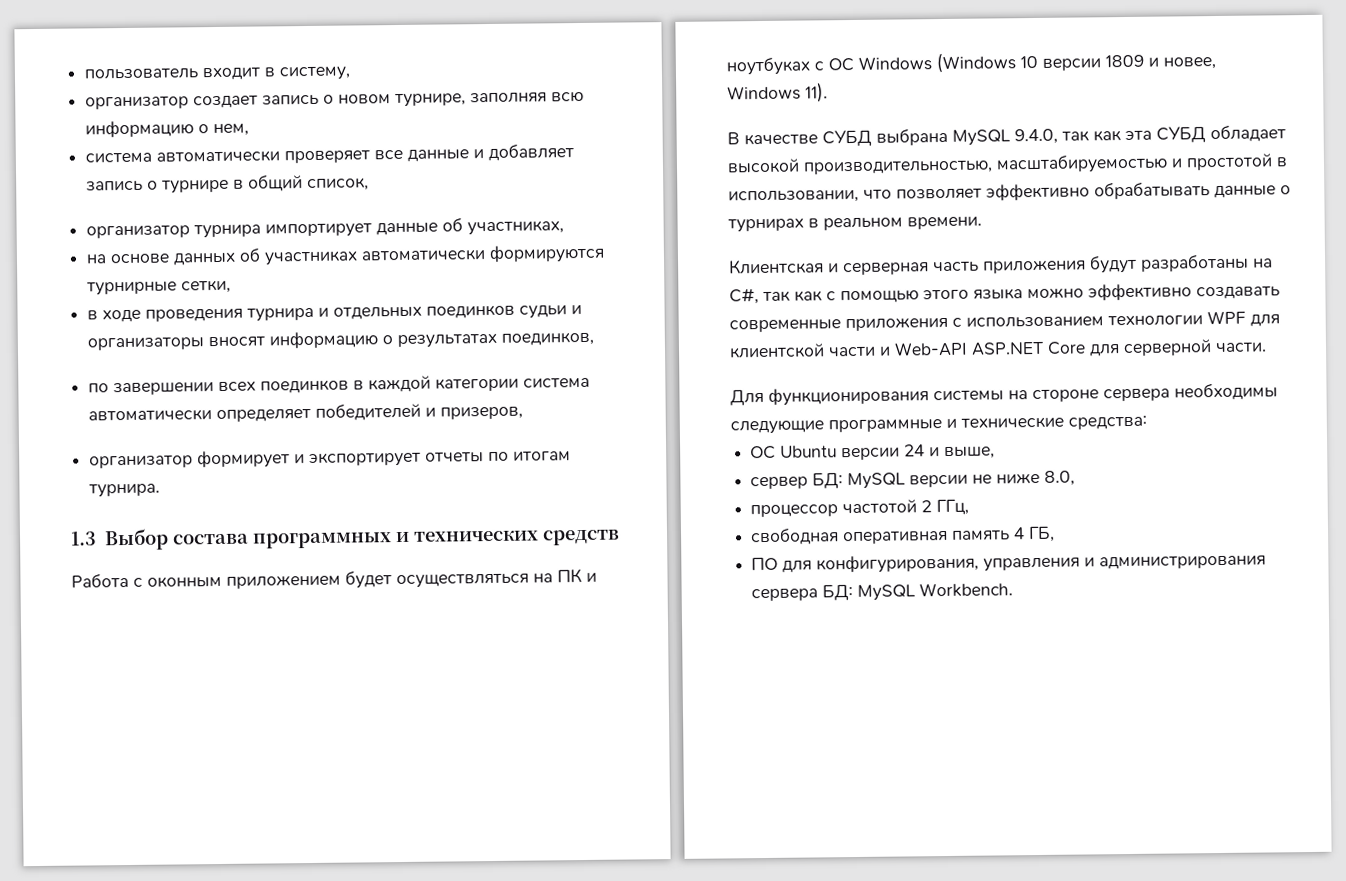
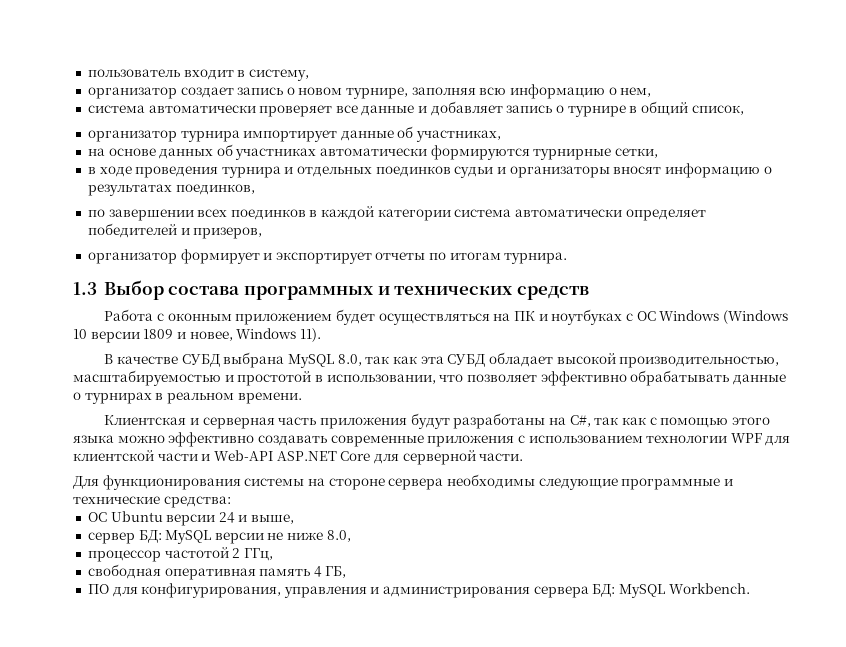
- В качестве СУБД выбрана MySQL 9.4.0, так как эта СУБД обладает высокой производительностью, масштабируемостью и простотой в использовании, что позволяет эффективно обрабатывать данные о турнирах в реальном времени.
+ В качестве СУБД выбрана MySQL 8.0, так как эта СУБД обладает высокой производительностью, масштабируемостью и простотой в использовании, что позволяет эффективно обрабатывать данные о турнирах в реальном времени.

